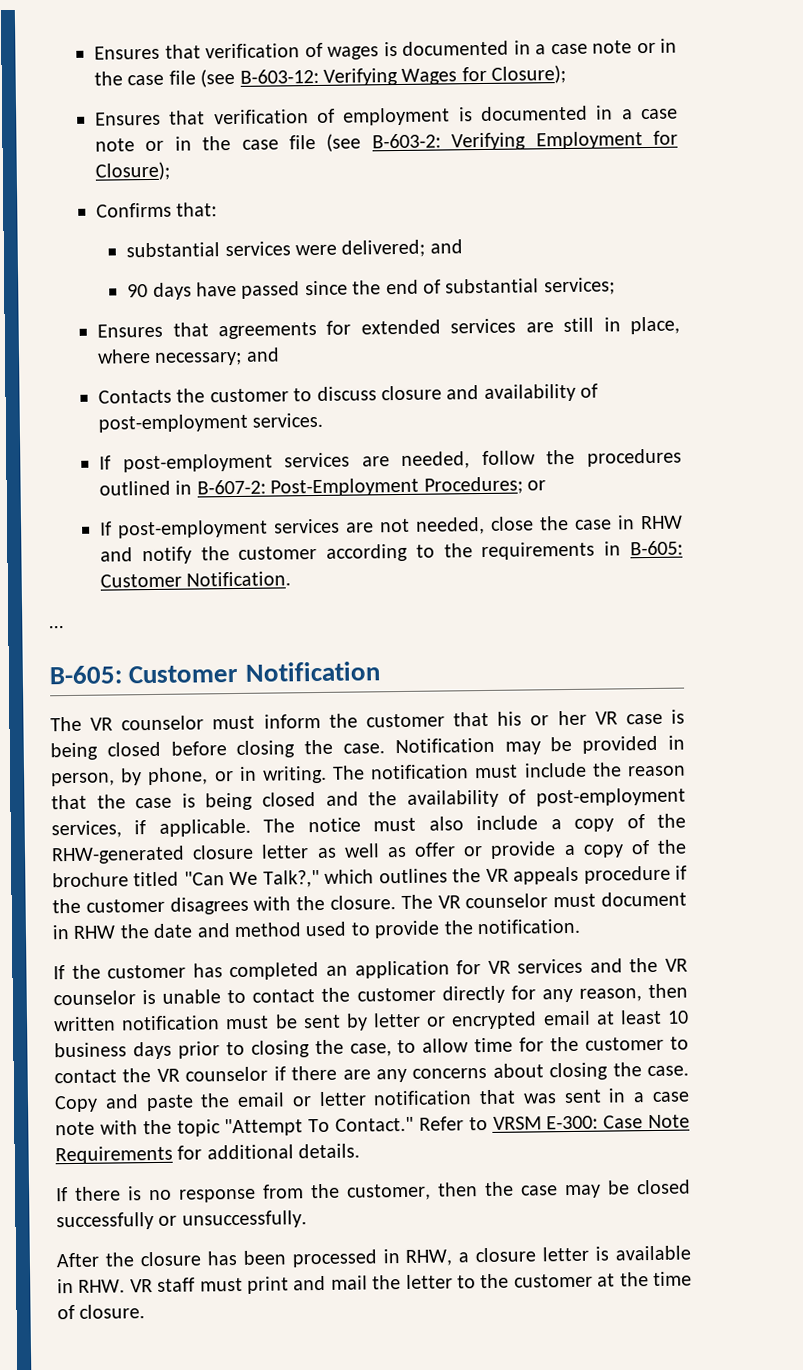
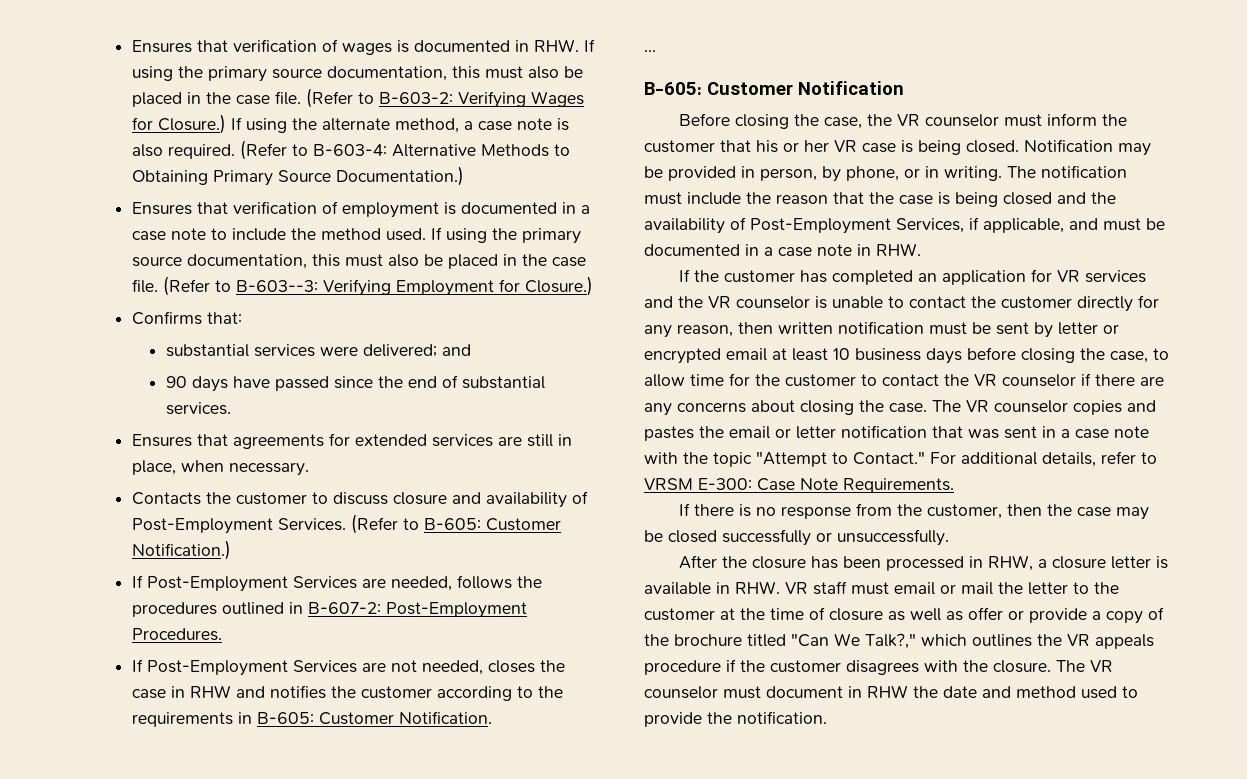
- Ensures that verification of wages is documented in a case note or in the case file (see B-603-12: Verifying Wages for Closure);
+ Ensures that verification of wages is documented in RHW. If using the primary source documentation, this must also be placed in the case file. (Refer to B-603-2: Verifying Wages for Closure.) If using the alternate method, a case note is also required. (Refer to B-603-4: Alternative Methods to Obtaining Primary Source Documentation.)
- Ensures that verification of employment is documented in a case note or in the case file (see B-603-2: Verifying Employment for Closure);
+ Ensures that verification of employment is documented in a case note to include the method used. If using the primary source documentation, this must also be placed in the case file. (Refer to B-603--3: Verifying Employment for Closure.)
- 90 days have passed since the end of substantial services;
+ 90 days have passed since the end of substantial services.
- Ensures that agreements for extended services are still in place, where necessary; and
+ Ensures that agreements for extended services are still in place, when necessary.
- Contacts the customer to discuss closure and availability of post-employment services.
- If post-employment services are needed, follow the procedures outlined in B-607-2: Post-Employment Procedures; or
- If post-employment services are not needed, close the case in RHW and notify the customer according to the requirements in B-605: Customer Notification.
+ Contacts the customer to discuss closure and availability of Post-Employment Services. (Refer to B-605: Customer Notification.)
+ If Post-Employment Services are needed, follows the procedures outlined in B-607-2: Post-Employment Procedures.
+ If Post-Employment Services are not needed, closes the case in RHW and notifies the customer according to the requirements in B-605: Customer Notification.
- The VR counselor must inform the customer that his or her VR case is being closed before closing the case.
+ Before closing the case, the VR counselor must inform the customer that his or her VR case is being closed.
- The notification must include the reason that the case is being closed and the availability of post-employment services, if applicable. The notice must also include a copy of the RHW-generated closure letter as well as offer or provide a copy of the brochure titled "Can We Talk?," which outlines the VR appeals procedure if the customer disagrees with the closure.
+ The notification must include the reason that the case is being closed and the availability of Post-Employment Services, if applicable, and must be documented in a case note in RHW.
+ If the customer has completed an application for VR services and the VR counselor is unable to contact the customer directly for any reason, then written notification must be sent by letter or encrypted email at least 10 business days before closing the case, to allow time for the customer to contact the VR counselor if there are any concerns about closing the case. The VR counselor copies and pastes the email or letter notification that was sent in a case note with the topic "Attempt to Contact." For additional details, refer to VRSM E-300: Case Note Requirements.
+ If there is no response from the customer, then the case may be closed successfully or unsuccessfully.
+ After the closure has been processed in RHW, a closure letter is available in RHW. VR staff must email or mail the letter to the customer at the time of closure as well as offer or provide a copy of the brochure titled "Can We Talk?," which outlines the VR appeals procedure if the customer disagrees with the closure.
- If the customer has completed an application for VR services and the VR counselor is unable to contact the customer directly for any reason, then written notification must be sent by letter or encrypted email at least 10 business days prior to closing the case, to allow time for the customer to contact the VR counselor if there are any concerns about closing the case. Copy and paste the email or letter notification that was sent in a case note with the topic "Attempt To Contact." Refer to VRSM E-300: Case Note Requirements for additional details.
- If there is no response from the customer, then the case may be closed successfully or unsuccessfully.
- After the closure has been processed in RHW, a closure letter is available in RHW. VR staff must print and mail the letter to the customer at the time of closure.

